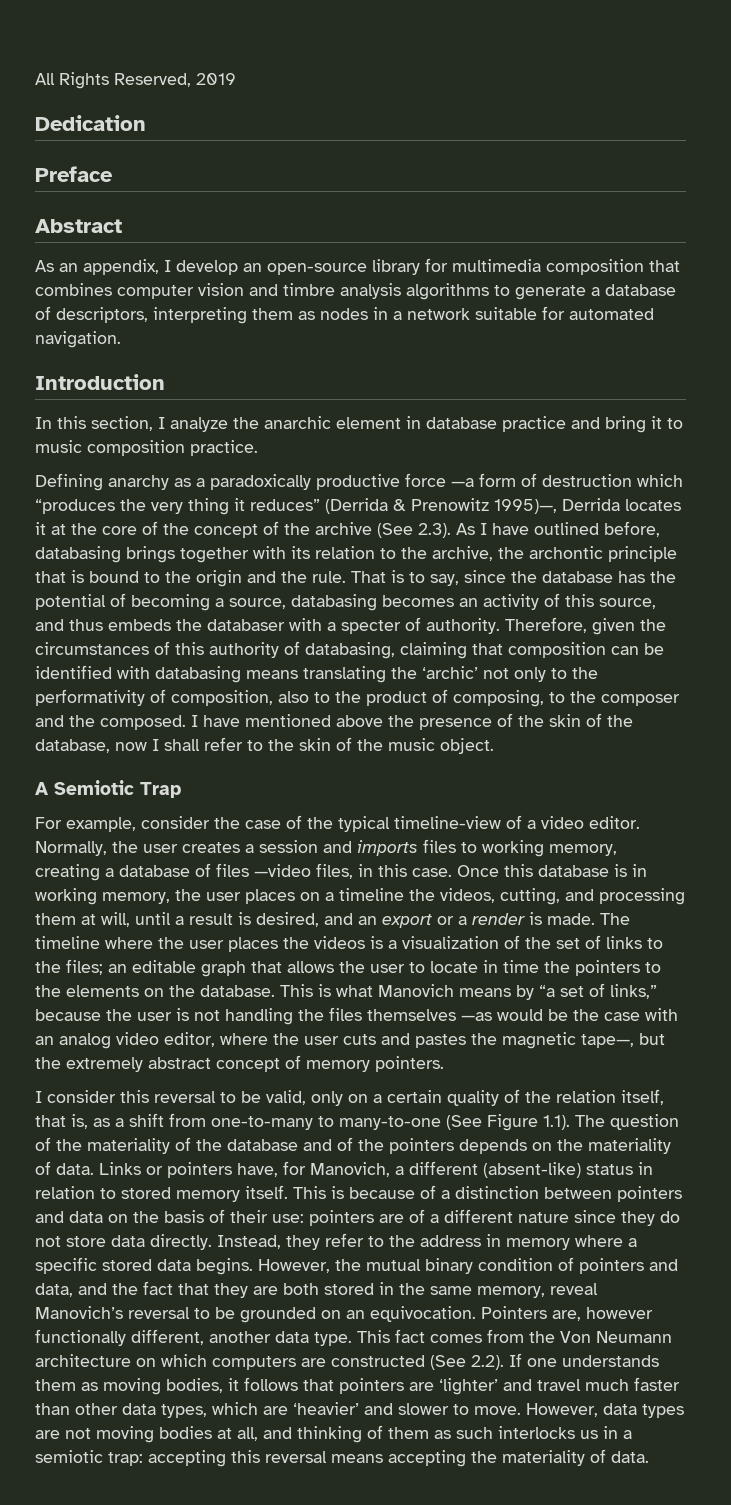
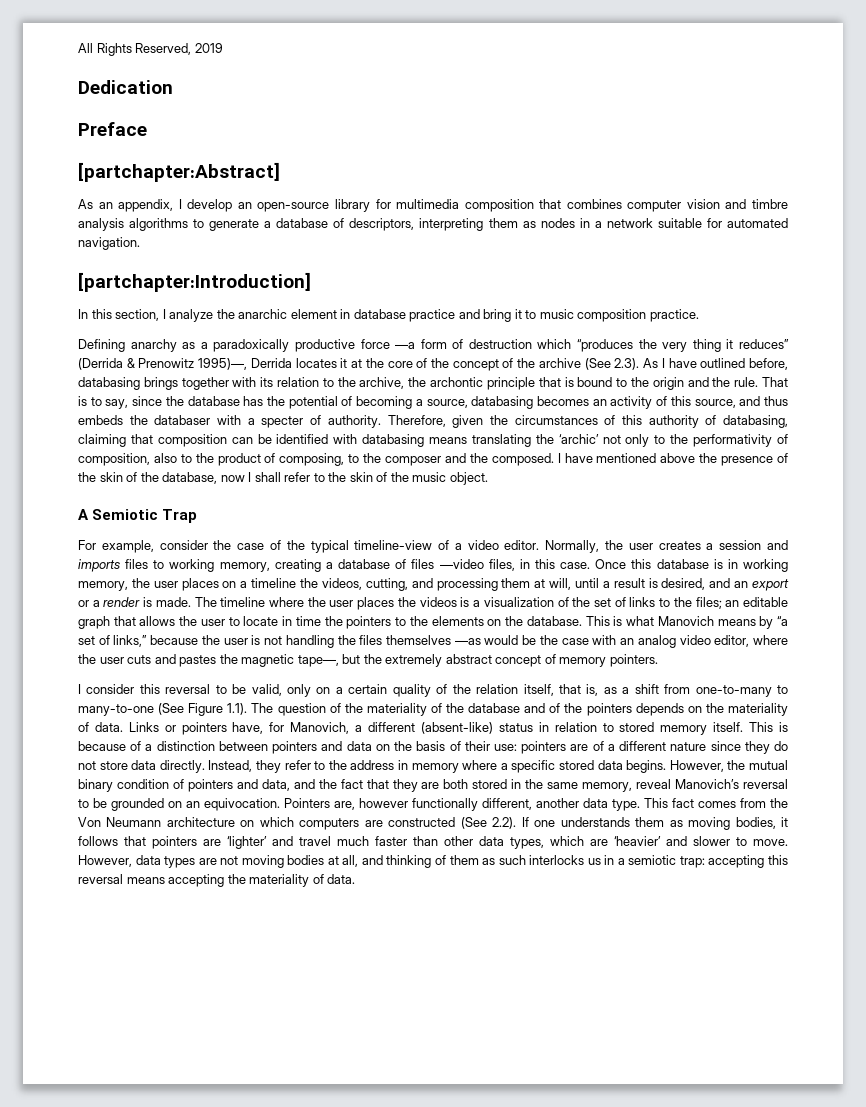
- Abstract
+ [partchapter:Abstract]
- Introduction
+ [partchapter:Introduction]

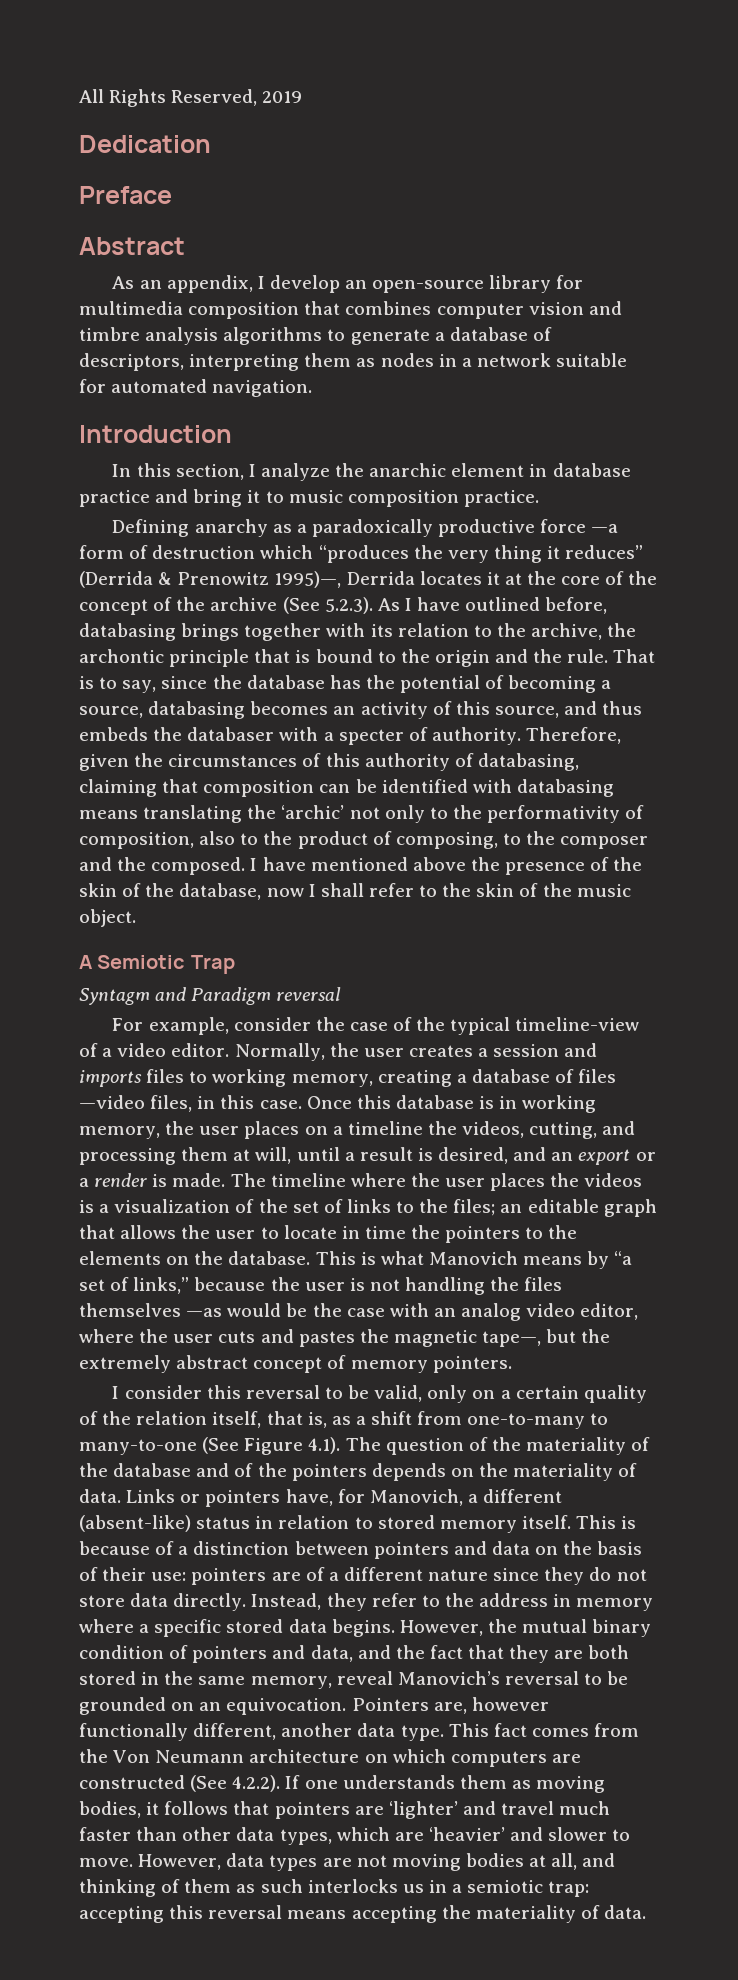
- [partchapter:Abstract]
+ Abstract
- [partchapter:Introduction]
+ Introduction
- Defining anarchy as a paradoxically productive force —a form of destruction which “produces the very thing it reduces” (Derrida & Prenowitz 1995)—, Derrida locates it at the core of the concept of the archive (See 2.3). As I have outlined before, databasing brings together with its relation to the archive, the archontic principle that is bound to the origin and the rule.
+ Defining anarchy as a paradoxically productive force —a form of destruction which “produces the very thing it reduces” (Derrida & Prenowitz 1995)—, Derrida locates it at the core of the concept of the archive (See 5.2.3). As I have outlined before, databasing brings together with its relation to the archive, the archontic principle that is bound to the origin and the rule.
+ Syntagm and Paradigm reversal
- I consider this reversal to be valid, only on a certain quality of the relation itself, that is, as a shift from one-to-many to many-to-one (See Figure 1.1). The question of the materiality of the database and of the pointers depends on the materiality of data.
+ I consider this reversal to be valid, only on a certain quality of the relation itself, that is, as a shift from one-to-many to many-to-one (See Figure 4.1). The question of the materiality of the database and of the pointers depends on the materiality of data.
- This fact comes from the Von Neumann architecture on which computers are constructed (See 2.2). If one understands them as moving bodies, it follows that pointers are ‘lighter’ and travel much faster than other data types, which are ‘heavier’ and slower to move.
+ This fact comes from the Von Neumann architecture on which computers are constructed (See 4.2.2). If one understands them as moving bodies, it follows that pointers are ‘lighter’ and travel much faster than other data types, which are ‘heavier’ and slower to move.

